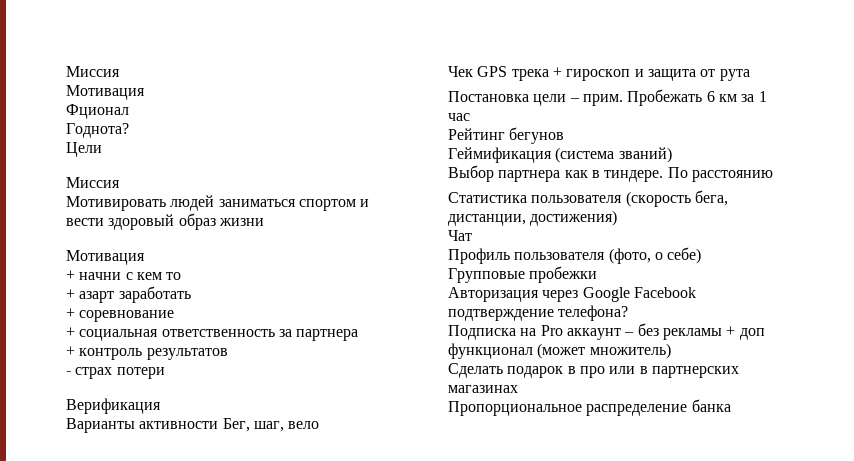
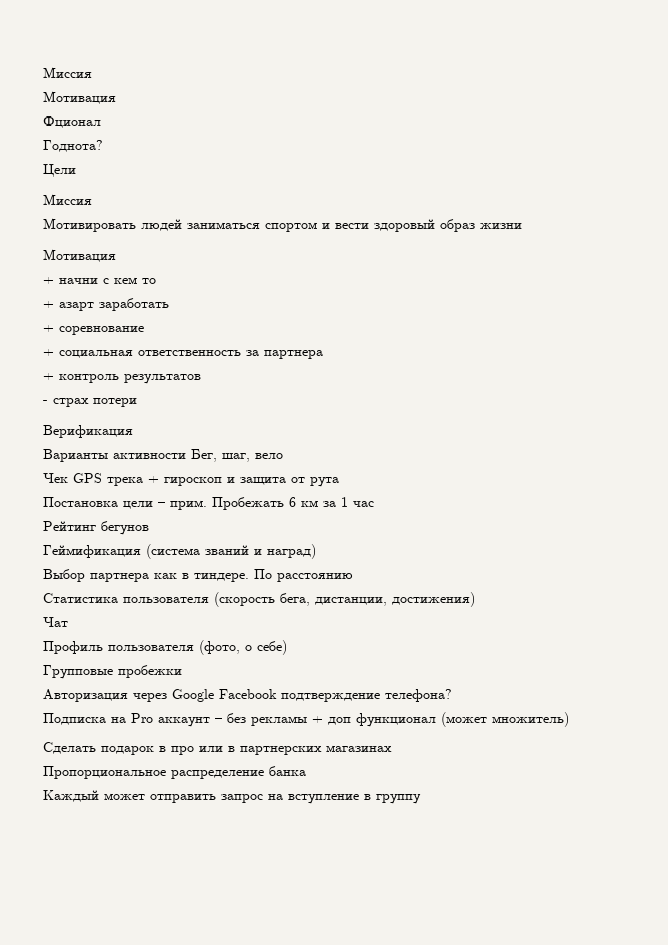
- Геймификация (система званий)
+ Геймификация (система званий и наград)
+ Каждый может отправить запрос на вступление в группу

